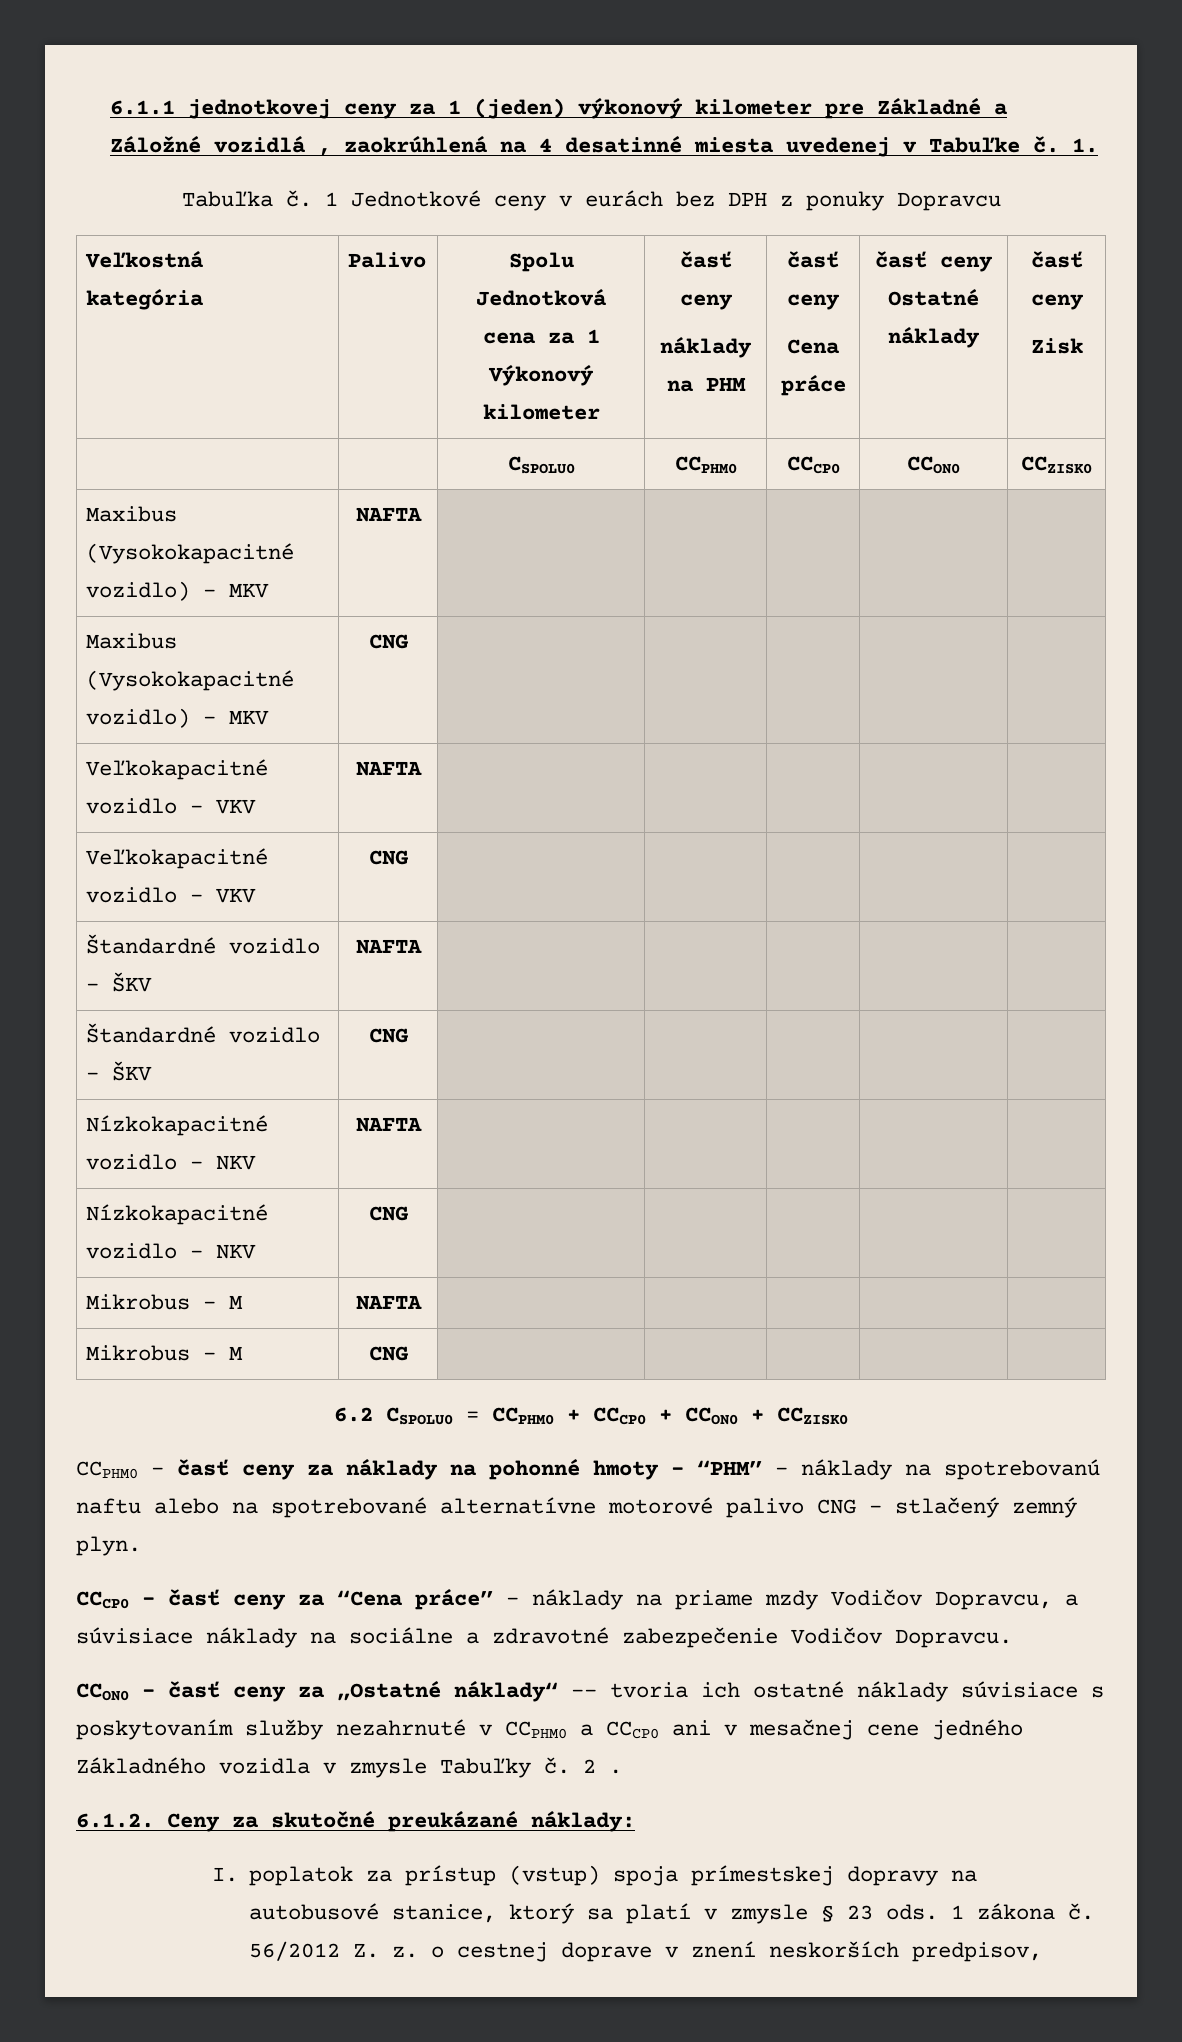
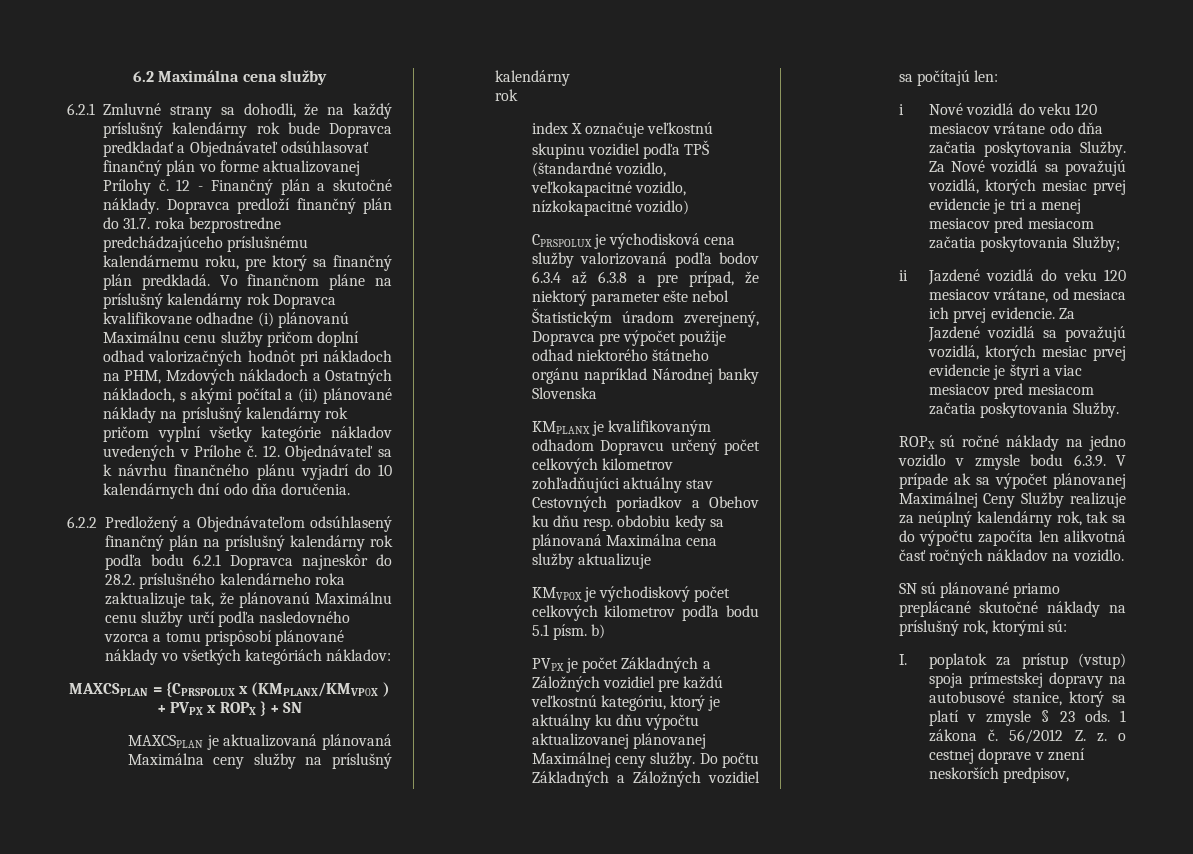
- 6.1.1 jednotkovej ceny za 1 (jeden) výkonový kilometer pre Základné a Záložné vozidlá , zaokrúhlená na 4 desatinné miesta uvedenej v Tabuľke č. 1.
- Tabuľka č. 1 Jednotkové ceny v eurách bez DPH z ponuky Dopravcu
- Veľkostná kategória | Palivo | Spolu Jednotková cena za 1 Výkonový kilometer | časť ceny
- náklady na PHM | časť ceny
- Cena práce | časť ceny Ostatné náklady | časť ceny
- Zisk
- | | CSPOLU0 | CCPHM0 | CCCP0 | CCON0 | CCZISK0
- Maxibus (Vysokokapacitné vozidlo) - MKV | NAFTA | | | | |
- Maxibus (Vysokokapacitné vozidlo) - MKV | CNG | | | | |
- Veľkokapacitné vozidlo - VKV | NAFTA | | | | |
- Veľkokapacitné vozidlo - VKV | CNG | | | | |
- Štandardné vozidlo - ŠKV | NAFTA | | | | |
- Štandardné vozidlo - ŠKV | CNG | | | | |
- Nízkokapacitné vozidlo - NKV | NAFTA | | | | |
- Nízkokapacitné vozidlo - NKV | CNG | | | | |
- Mikrobus - M | NAFTA | | | | |
- Mikrobus - M | CNG | | | | |
- 6.2 CSPOLU0 = CCPHM0 + CCCP0 + CCON0 + CCZISK0
- CCPHM0 - časť ceny za náklady na pohonné hmoty - “PHM” - náklady na spotrebovanú naftu alebo na spotrebované alternatívne motorové palivo CNG - stlačený zemný plyn.
- CCCP0 - časť ceny za “Cena práce” - náklady na priame mzdy Vodičov Dopravcu, a súvisiace náklady na sociálne a zdravotné zabezpečenie Vodičov Dopravcu.
- CCON0 - časť ceny za „Ostatné náklady“ -– tvoria ich ostatné náklady súvisiace s poskytovaním služby nezahrnuté v CCPHM0 a CCCP0 ani v mesačnej cene jedného Základného vozidla v zmysle Tabuľky č. 2 .
- 6.1.2. Ceny za skutočné preukázané náklady:
+ 6.2 Maximálna cena služby
+ 6.2.1 Zmluvné strany sa dohodli, že na každý príslušný kalendárny rok bude Dopravca predkladať a Objednávateľ odsúhlasovať finančný plán vo forme aktualizovanej Prílohy č. 12 - Finančný plán a skutočné náklady. Dopravca predloží finančný plán do 31.7. roka bezprostredne predchádzajúceho príslušnému kalendárnemu roku, pre ktorý sa finančný plán predkladá. Vo finančnom pláne na príslušný kalendárny rok Dopravca kvalifikovane odhadne (i) plánovanú Maximálnu cenu služby pričom doplní odhad valorizačných hodnôt pri nákladoch na PHM, Mzdových nákladoch a Ostatných nákladoch, s akými počítal a (ii) plánované náklady na príslušný kalendárny rok pričom vyplní všetky kategórie nákladov uvedených v Prílohe č. 12. Objednávateľ sa k návrhu finančného plánu vyjadrí do 10 kalendárnych dní odo dňa doručenia.
+ 6.2.2 Predložený a Objednávateľom odsúhlasený finančný plán na príslušný kalendárny rok podľa bodu 6.2.1 Dopravca najneskôr do 28.2. príslušného kalendárneho roka zaktualizuje tak, že plánovanú Maximálnu cenu služby určí podľa nasledovného vzorca a tomu prispôsobí plánované náklady vo všetkých kategóriách nákladov:
+ MAXCSPLAN = {CPRSPOLUX x (KMPLANX/KMVP0X ) + PVPX x ROPX } + SN
+ MAXCSPLAN je aktualizovaná plánovaná Maximálna ceny služby na príslušný kalendárny
+ rok
+ index X označuje veľkostnú skupinu vozidiel podľa TPŠ (štandardné vozidlo, veľkokapacitné vozidlo, nízkokapacitné vozidlo)
+ CPRSPOLUX je východisková cena služby valorizovaná podľa bodov 6.3.4 až 6.3.8 a pre prípad, že niektorý parameter ešte nebol Štatistickým úradom zverejnený, Dopravca pre výpočet použije odhad niektorého štátneho orgánu napríklad Národnej banky Slovenska
+ KMPLANX je kvalifikovaným odhadom Dopravcu určený počet celkových kilometrov zohľadňujúci aktuálny stav Cestovných poriadkov a Obehov ku dňu resp. obdobiu kedy sa plánovaná Maximálna cena služby aktualizuje
+ KMVP0X je východiskový počet celkových kilometrov podľa bodu 5.1 písm. b)
+ PVPX je počet Základných a Záložných vozidiel pre každú veľkostnú kategóriu, ktorý je aktuálny ku dňu výpočtu aktualizovanej plánovanej Maximálnej ceny služby. Do počtu Základných a Záložných vozidiel sa počítajú len:
+ i Nové vozidlá do veku 120 mesiacov vrátane odo dňa začatia poskytovania Služby. Za Nové vozidlá sa považujú vozidlá, ktorých mesiac prvej evidencie je tri a menej mesiacov pred mesiacom začatia poskytovania Služby;
+ ii Jazdené vozidlá do veku 120 mesiacov vrátane, od mesiaca ich prvej evidencie. Za Jazdené vozidlá sa považujú vozidlá, ktorých mesiac prvej evidencie je štyri a viac mesiacov pred mesiacom začatia poskytovania Služby.
+ ROPX sú ročné náklady na jedno vozidlo v zmysle bodu 6.3.9. V prípade ak sa výpočet plánovanej Maximálnej Ceny Služby realizuje za neúplný kalendárny rok, tak sa do výpočtu započíta len alikvotná časť ročných nákladov na vozidlo.
+ SN sú plánované priamo preplácané skutočné náklady na príslušný rok, ktorými sú:

